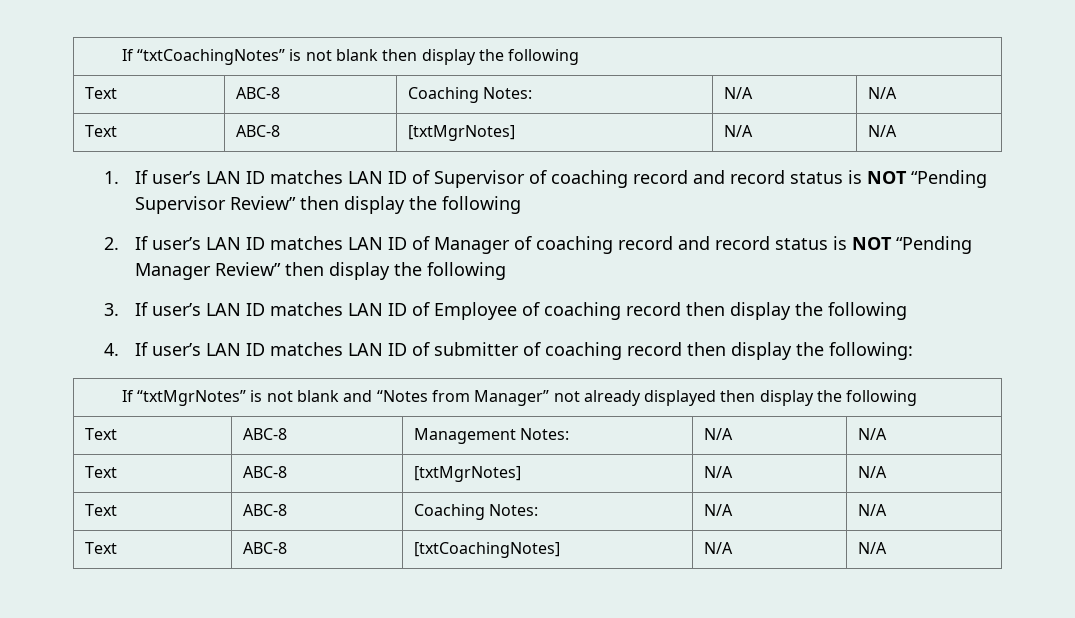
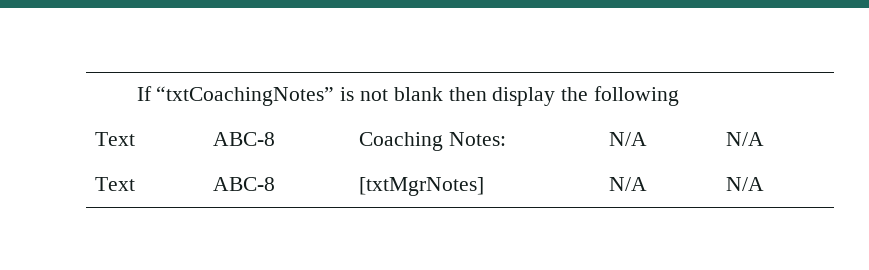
- 1. If user’s LAN ID matches LAN ID of Supervisor of coaching record and record status is NOT “Pending Supervisor Review” then display the following
- 2. If user’s LAN ID matches LAN ID of Manager of coaching record and record status is NOT “Pending Manager Review” then display the following
- 3. If user’s LAN ID matches LAN ID of Employee of coaching record then display the following
- 4. If user’s LAN ID matches LAN ID of submitter of coaching record then display the following:
- If “txtMgrNotes” is not blank and “Notes from Manager” not already displayed then display the following
- Text | ABC-8 | Management Notes: | N/A | N/A
- Text | ABC-8 | [txtMgrNotes] | N/A | N/A
- Text | ABC-8 | Coaching Notes: | N/A | N/A
- Text | ABC-8 | [txtCoachingNotes] | N/A | N/A

